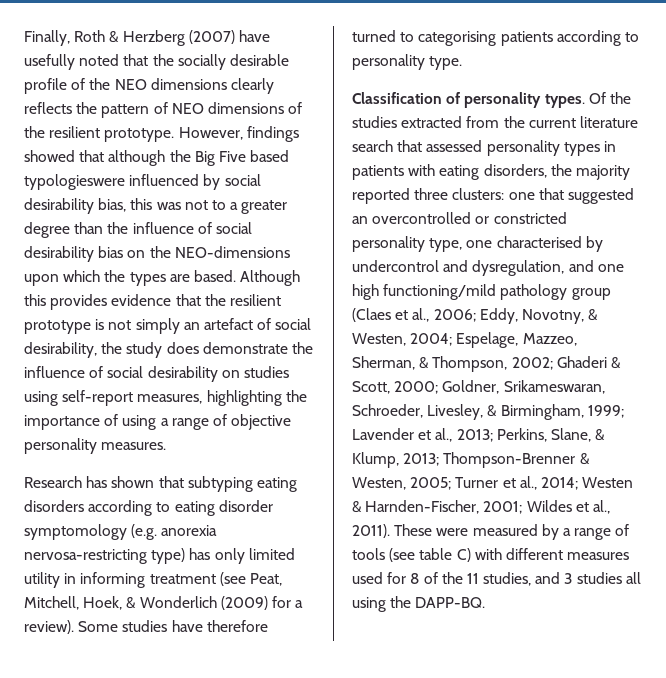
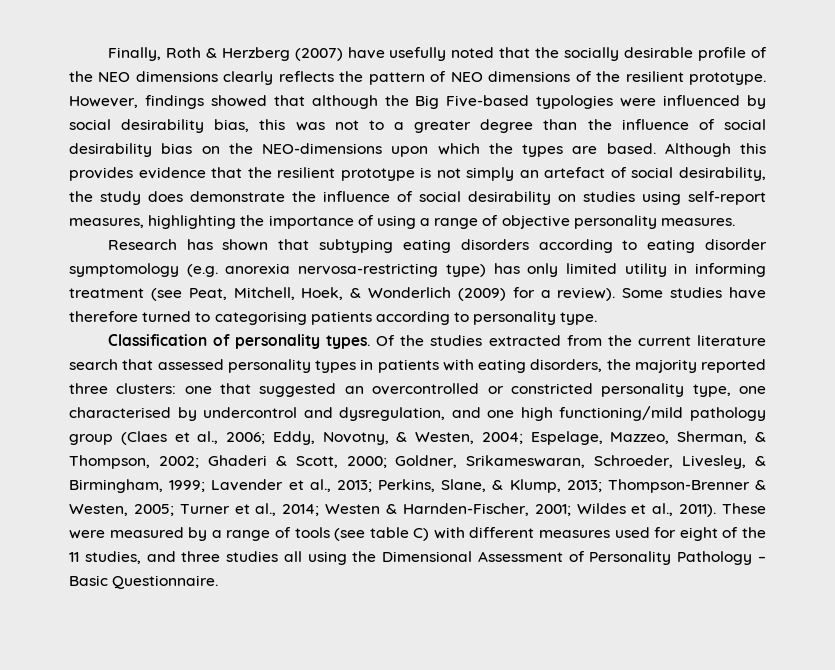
- However, findings showed that although the Big Five based typologieswere influenced by social desirability bias, this was not to a greater degree than the influence of social desirability bias on the NEO-dimensions upon which the types are based.
+ However, findings showed that although the Big Five-based typologies were influenced by social desirability bias, this was not to a greater degree than the influence of social desirability bias on the NEO-dimensions upon which the types are based.
- These were measured by a range of tools (see table C) with different measures used for 8 of the 11 studies, and 3 studies all using the DAPP-BQ.
+ These were measured by a range of tools (see table C) with different measures used for eight of the 11 studies, and three studies all using the Dimensional Assessment of Personality Pathology – Basic Questionnaire.

